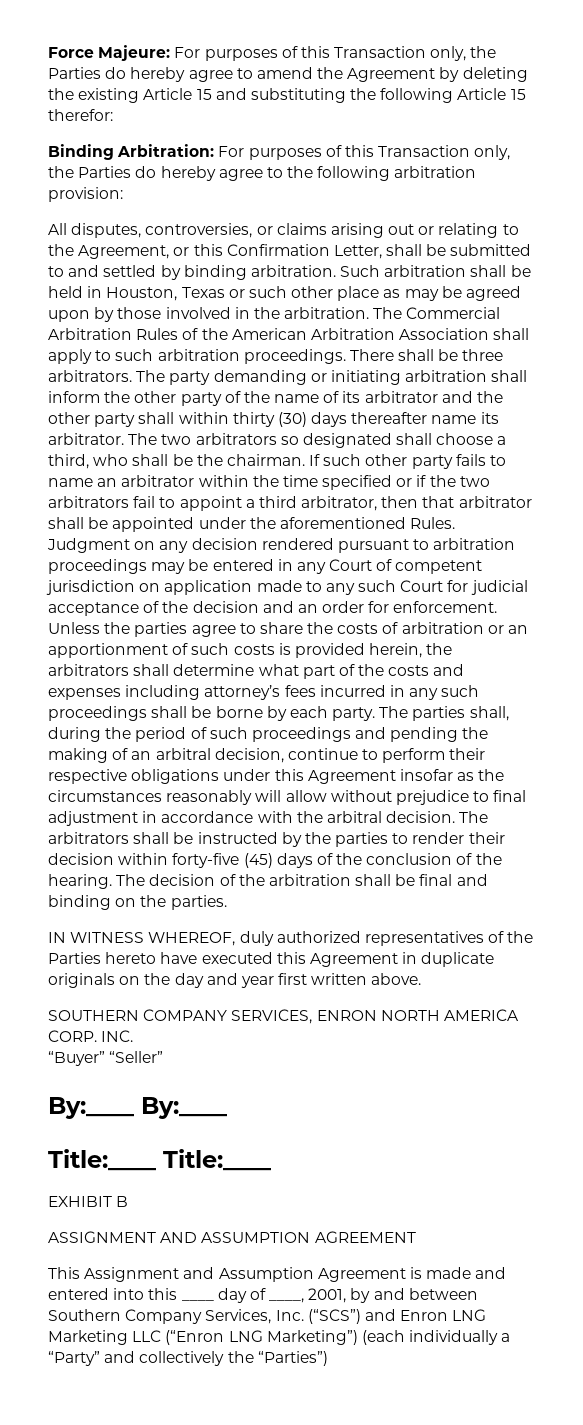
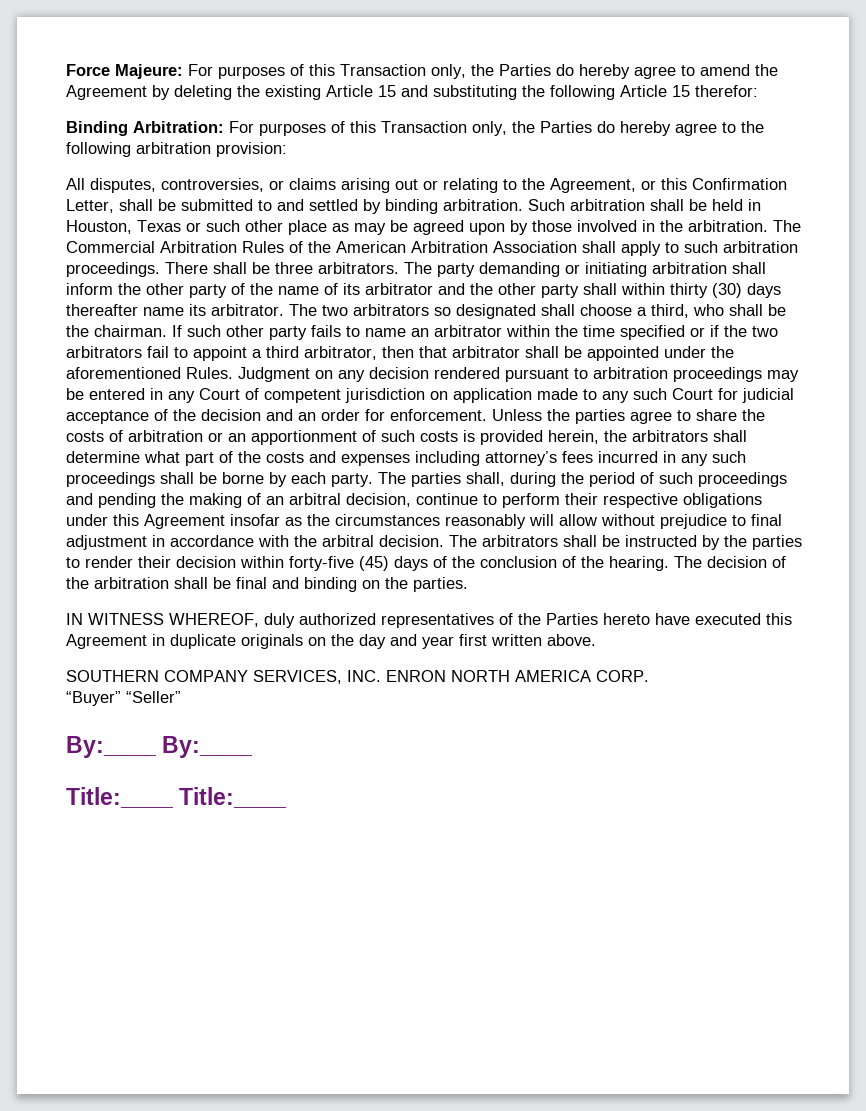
- SOUTHERN COMPANY SERVICES, ENRON NORTH AMERICA CORP. INC.
+ SOUTHERN COMPANY SERVICES, INC. ENRON NORTH AMERICA CORP.
- EXHIBIT B
- ASSIGNMENT AND ASSUMPTION AGREEMENT
- This Assignment and Assumption Agreement is made and entered into this ____ day of ____, 2001, by and between Southern Company Services, Inc. (“SCS”) and Enron LNG Marketing LLC (“Enron LNG Marketing”) (each individually a “Party” and collectively the “Parties”)

